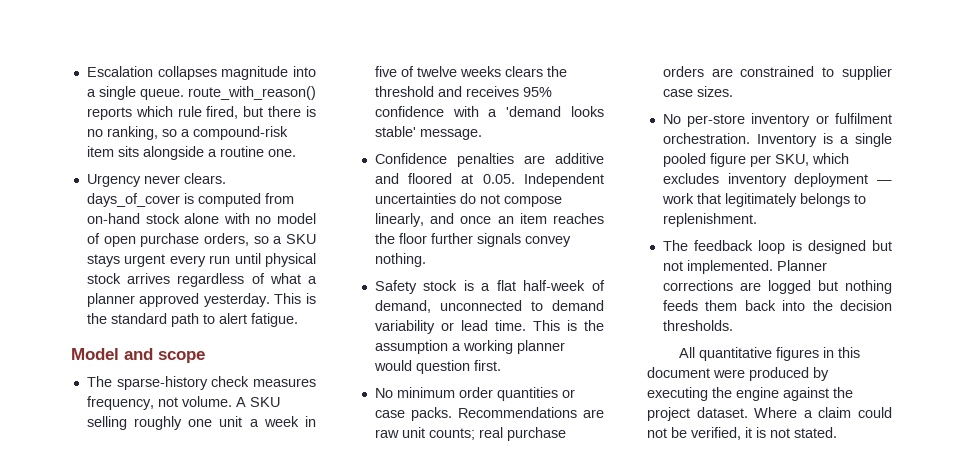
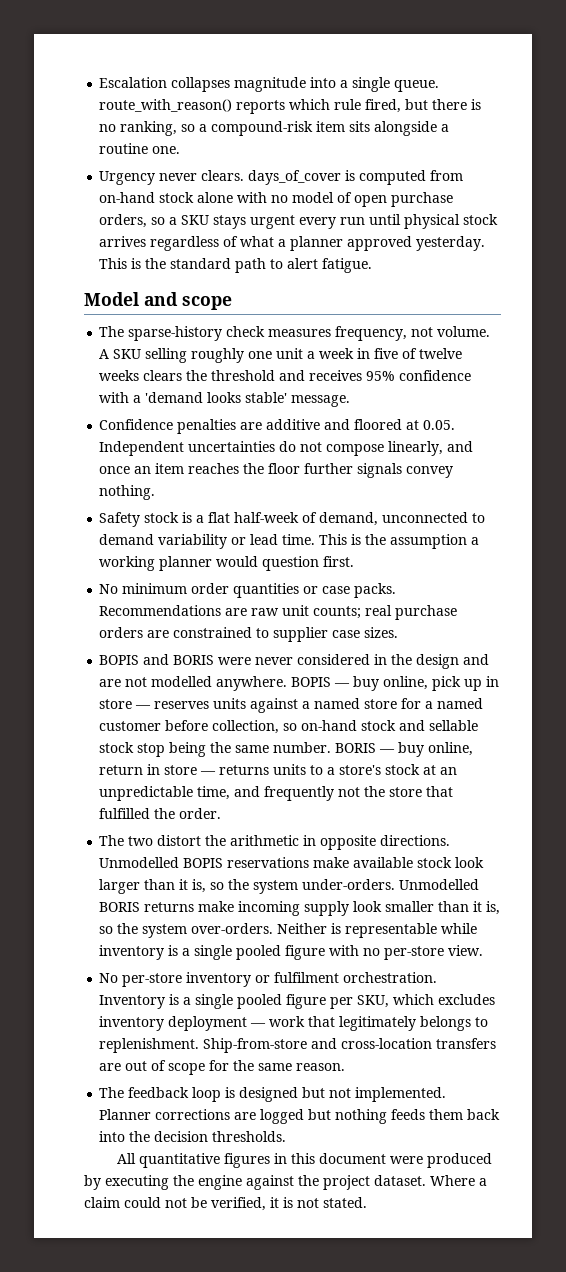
+ BOPIS and BORIS were never considered in the design and are not modelled anywhere. BOPIS — buy online, pick up in store — reserves units against a named store for a named customer before collection, so on-hand stock and sellable stock stop being the same number. BORIS — buy online, return in store — returns units to a store's stock at an unpredictable time, and frequently not the store that fulfilled the order.
+ The two distort the arithmetic in opposite directions. Unmodelled BOPIS reservations make available stock look larger than it is, so the system under-orders. Unmodelled BORIS returns make incoming supply look smaller than it is, so the system over-orders. Neither is representable while inventory is a single pooled figure with no per-store view.
+ Ship-from-store and cross-location transfers are out of scope for the same reason.

